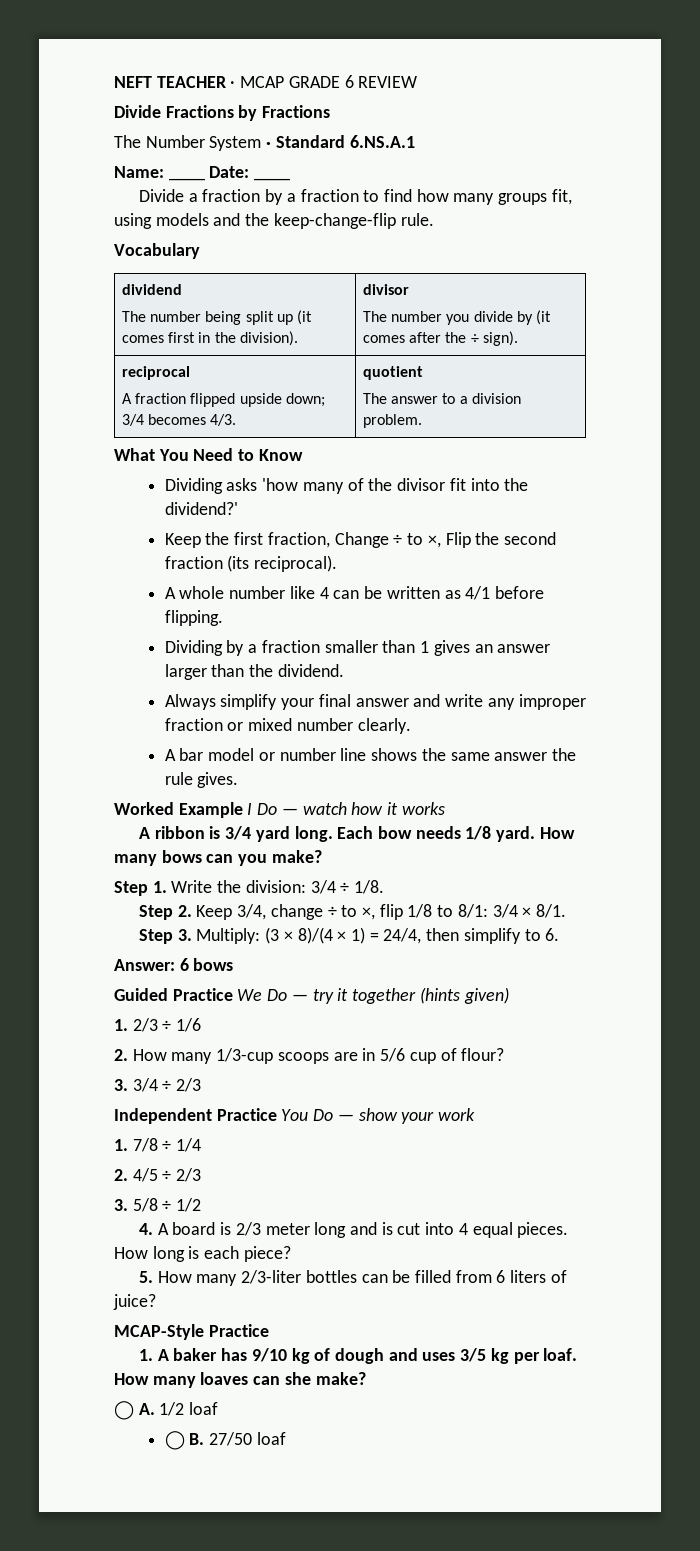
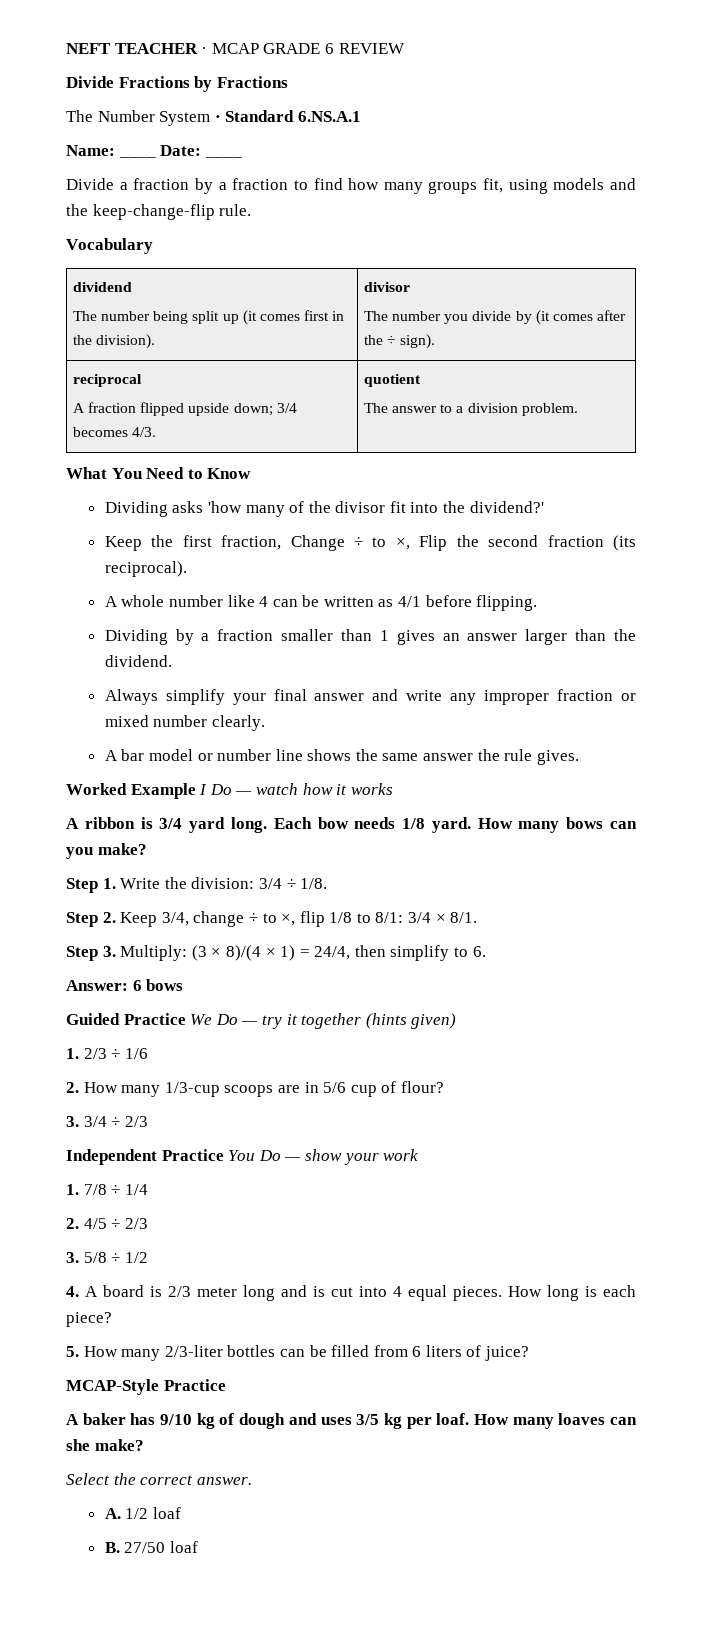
- 1. A baker has 9/10 kg of dough and uses 3/5 kg per loaf.
+ A baker has 9/10 kg of dough and uses 3/5 kg per loaf.
- ◯ A. 1/2 loaf
+ Select the correct answer.
+ A. 1/2 loaf
- ◯ B. 27/50 loaf
+ B. 27/50 loaf

